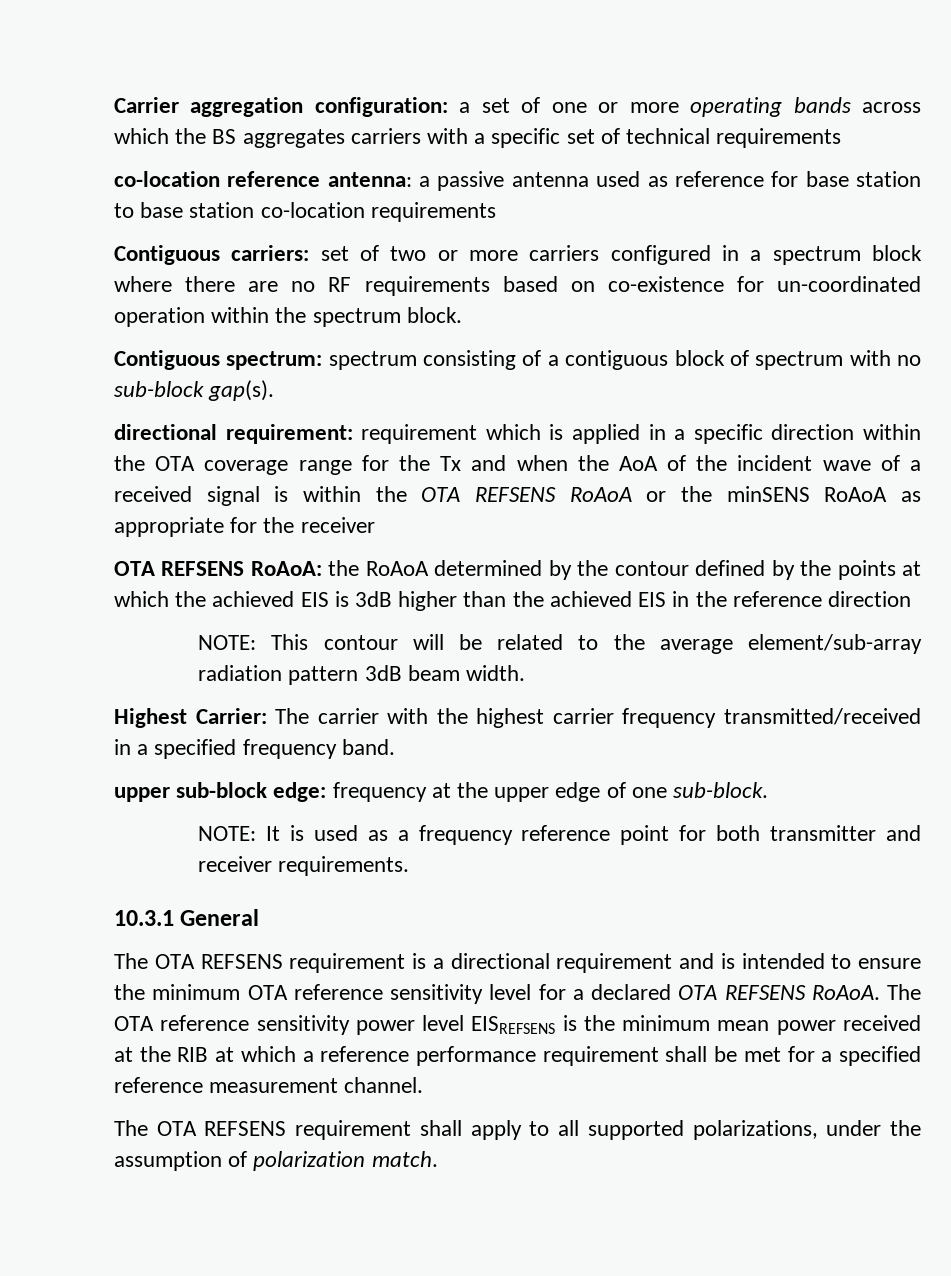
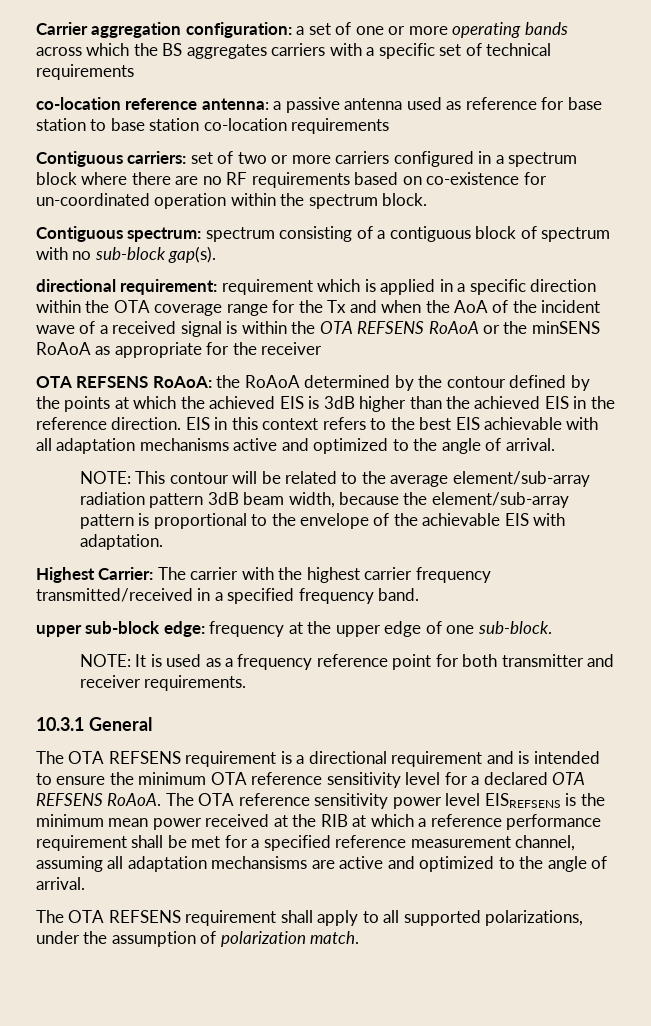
- OTA REFSENS RoAoA: the RoAoA determined by the contour defined by the points at which the achieved EIS is 3dB higher than the achieved EIS in the reference direction
+ OTA REFSENS RoAoA: the RoAoA determined by the contour defined by the points at which the achieved EIS is 3dB higher than the achieved EIS in the reference direction. EIS in this context refers to the best EIS achievable with all adaptation mechanisms active and optimized to the angle of arrival.
- NOTE: This contour will be related to the average element/sub-array radiation pattern 3dB beam width.
+ NOTE: This contour will be related to the average element/sub-array radiation pattern 3dB beam width, because the element/sub-array pattern is proportional to the envelope of the achievable EIS with adaptation.
- The OTA reference sensitivity power level EISREFSENS is the minimum mean power received at the RIB at which a reference performance requirement shall be met for a specified reference measurement channel.
+ The OTA reference sensitivity power level EISREFSENS is the minimum mean power received at the RIB at which a reference performance requirement shall be met for a specified reference measurement channel, assuming all adaptation mechansisms are active and optimized to the angle of arrival.

